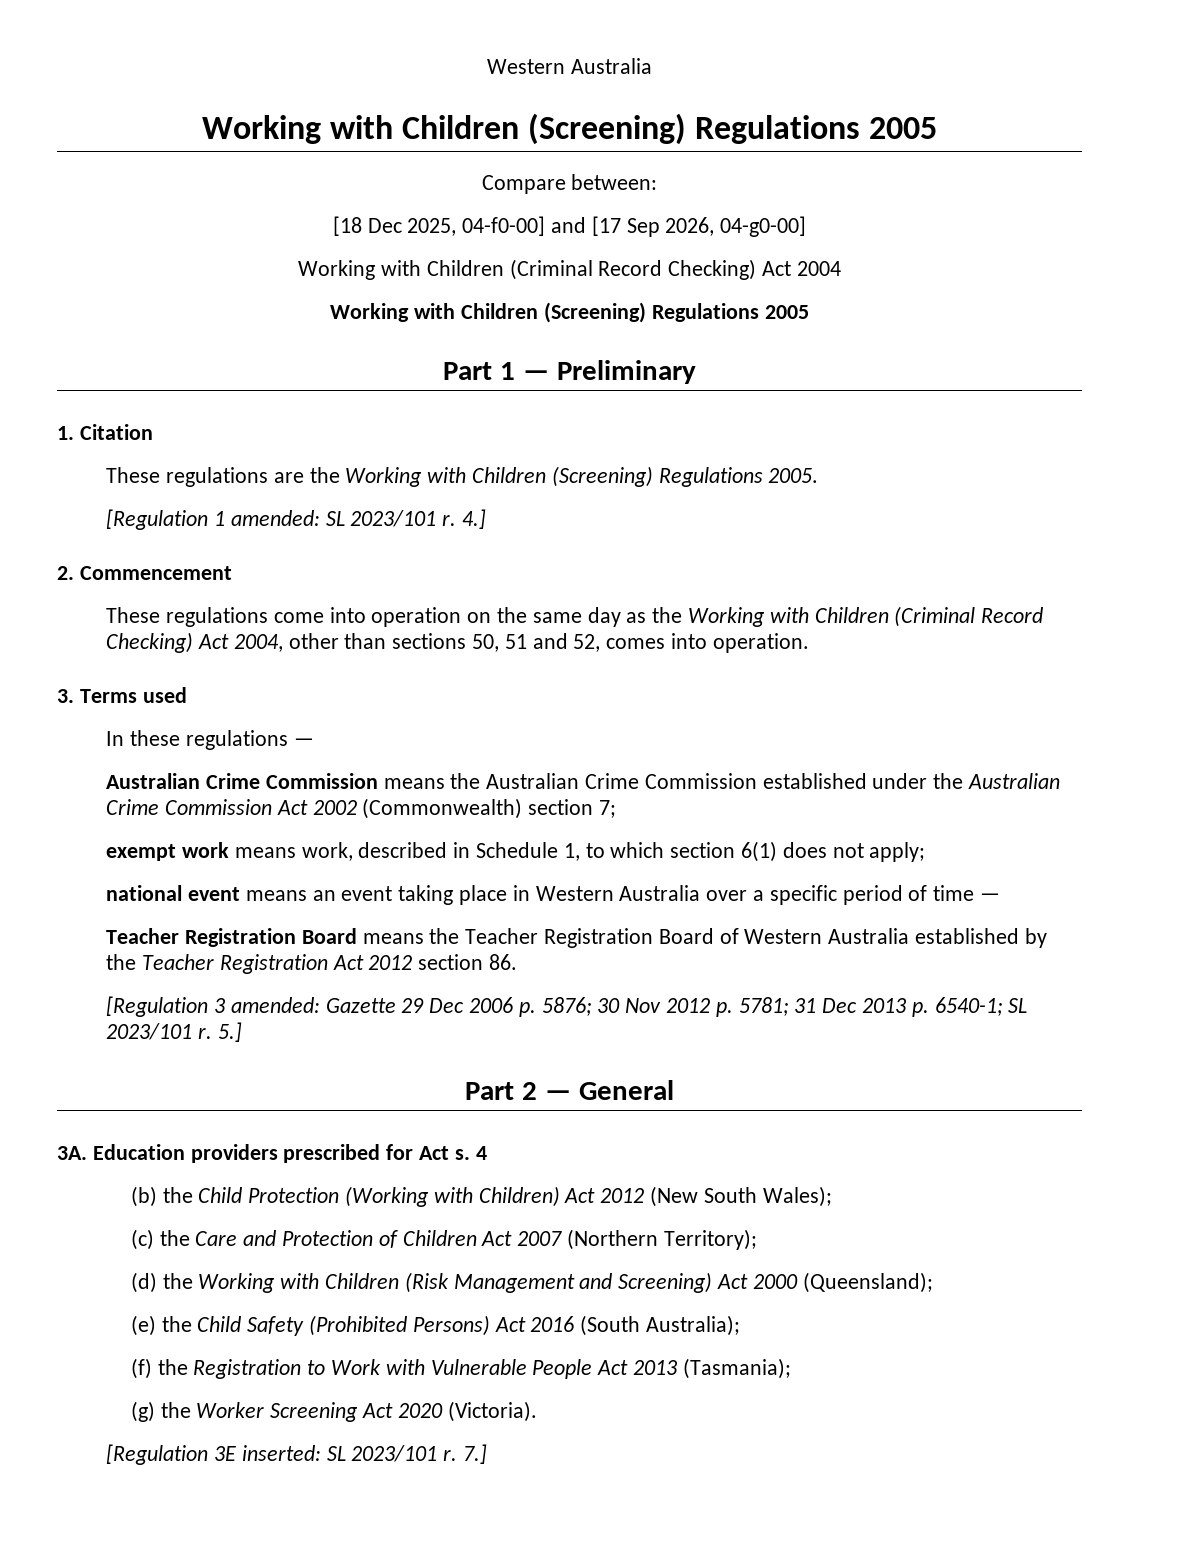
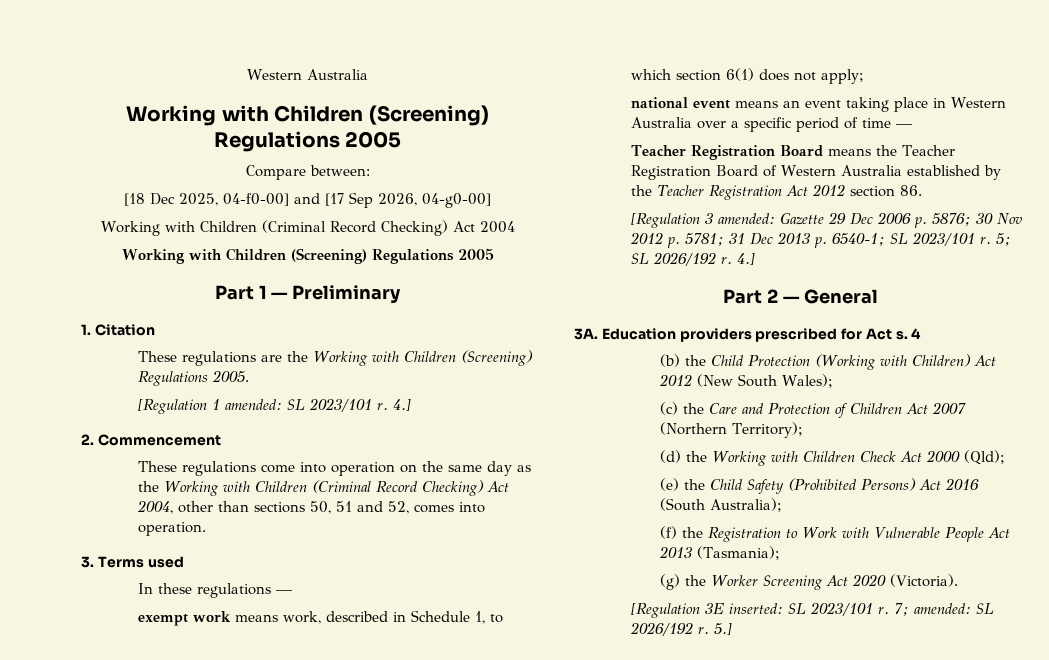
- Australian Crime Commission means the Australian Crime Commission established under the Australian Crime Commission Act 2002 (Commonwealth) section 7;
- 5.]
+ 5; SL 2026/192 r. 4.]
- (d) the Working with Children (Risk Management and Screening) Act 2000 (Queensland);
+ (d) the Working with Children Check Act 2000 (Qld);
- 7.]
+ 7; amended: SL 2026/192 r. 5.]

